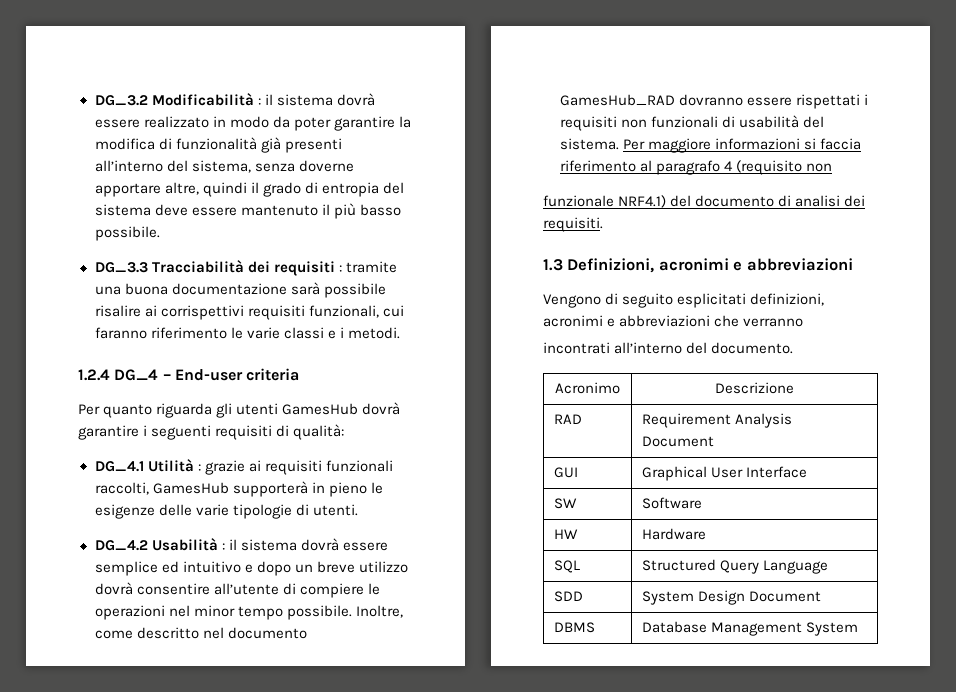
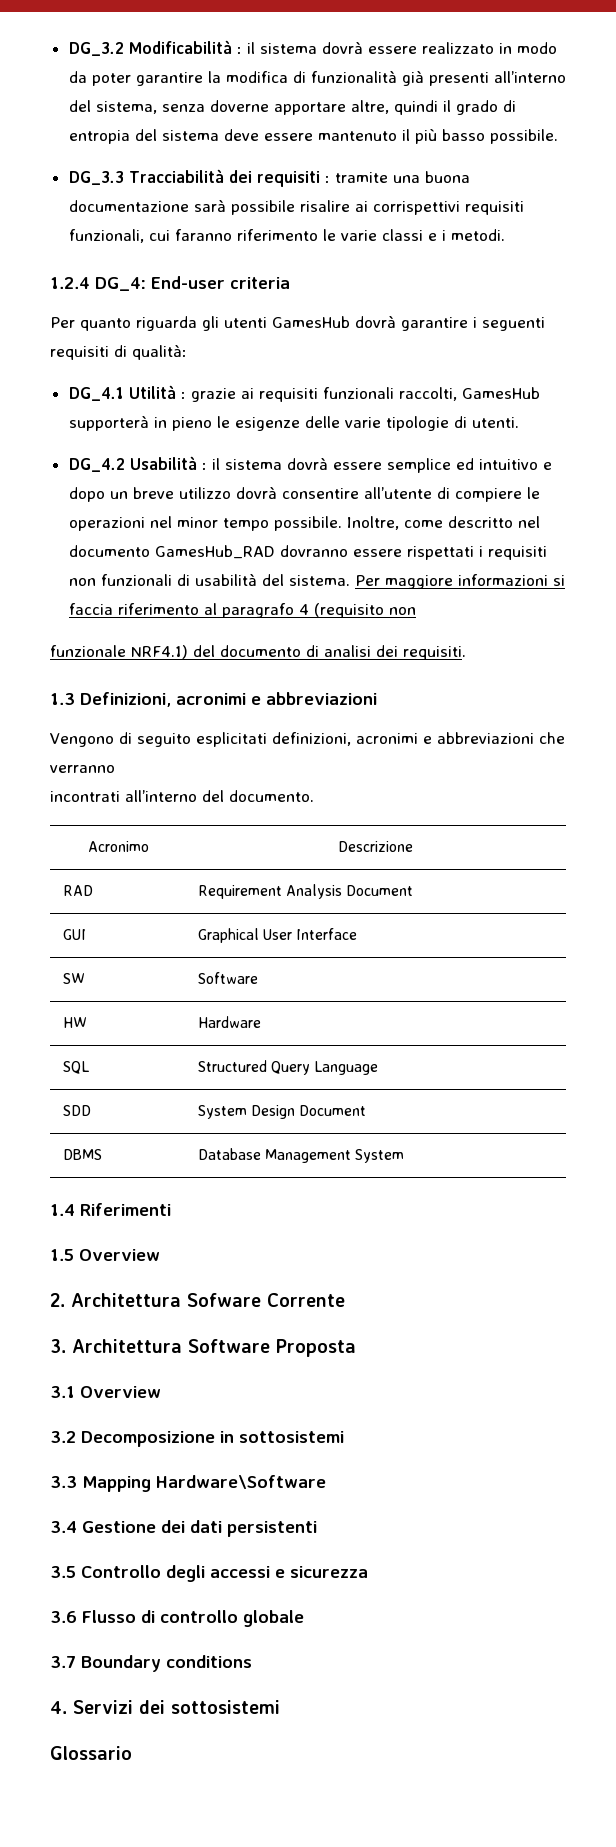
- 1.2.4 DG_4 – End-user criteria
+ 1.2.4 DG_4: End-user criteria
+ 1.4 Riferimenti
+ 1.5 Overview
+ 2. Architettura Sofware Corrente
+ 3. Architettura Software Proposta
+ 3.1 Overview
+ 3.2 Decomposizione in sottosistemi
+ 3.3 Mapping Hardware\Software
+ 3.4 Gestione dei dati persistenti
+ 3.5 Controllo degli accessi e sicurezza
+ 3.6 Flusso di controllo globale
+ 3.7 Boundary conditions
+ 4. Servizi dei sottosistemi
+ Glossario

